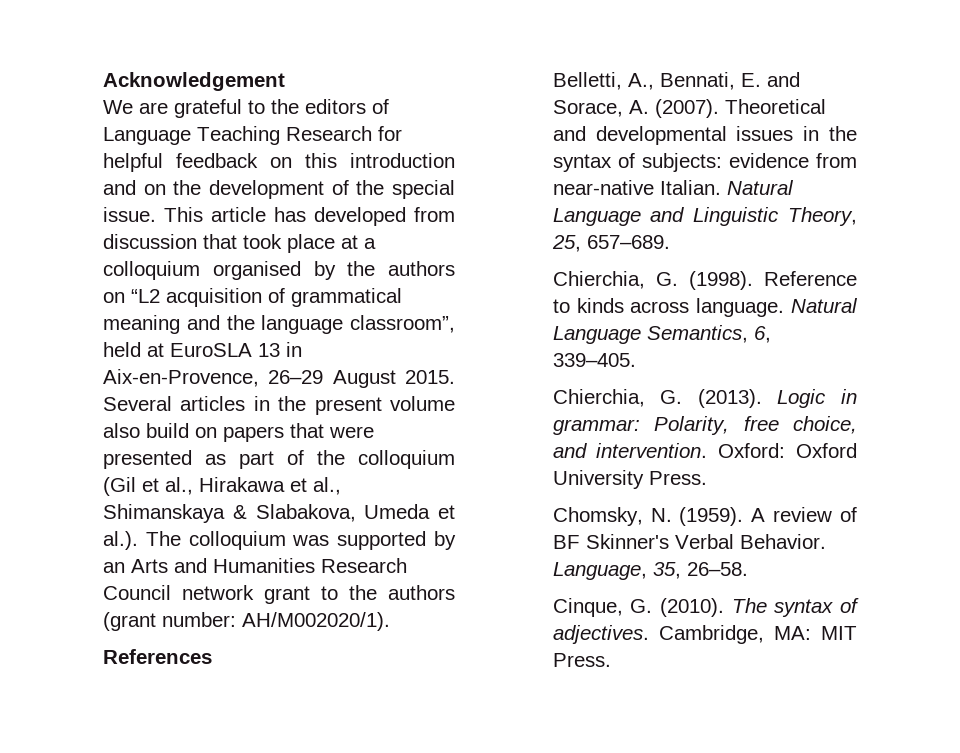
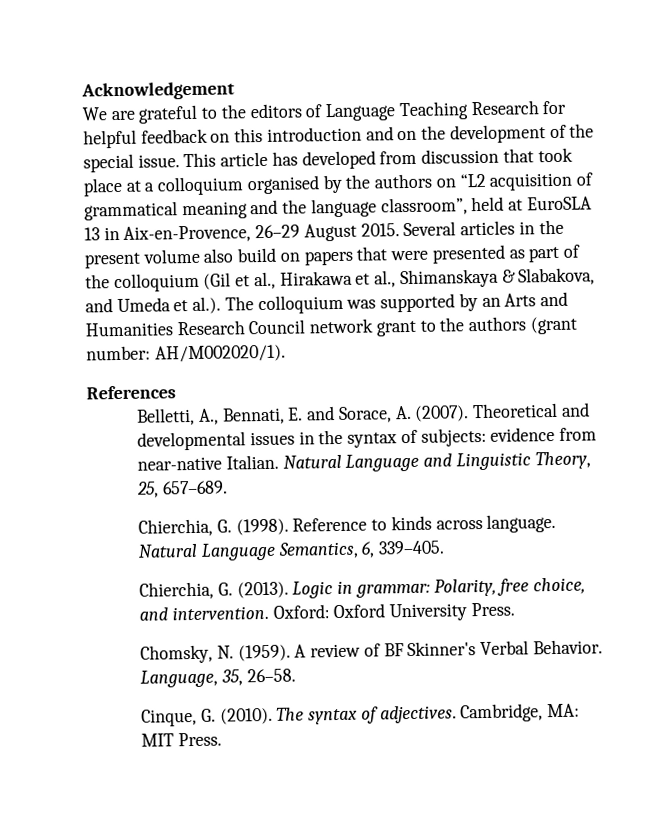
- Several articles in the present volume also build on papers that were presented as part of the colloquium (Gil et al., Hirakawa et al., Shimanskaya & Slabakova, Umeda et al.). The colloquium was supported by an Arts and Humanities Research Council network grant to the authors (grant number: AH/M002020/1).
+ Several articles in the present volume also build on papers that were presented as part of the colloquium (Gil et al., Hirakawa et al., Shimanskaya & Slabakova, and Umeda et al.). The colloquium was supported by an Arts and Humanities Research Council network grant to the authors (grant number: AH/M002020/1).

